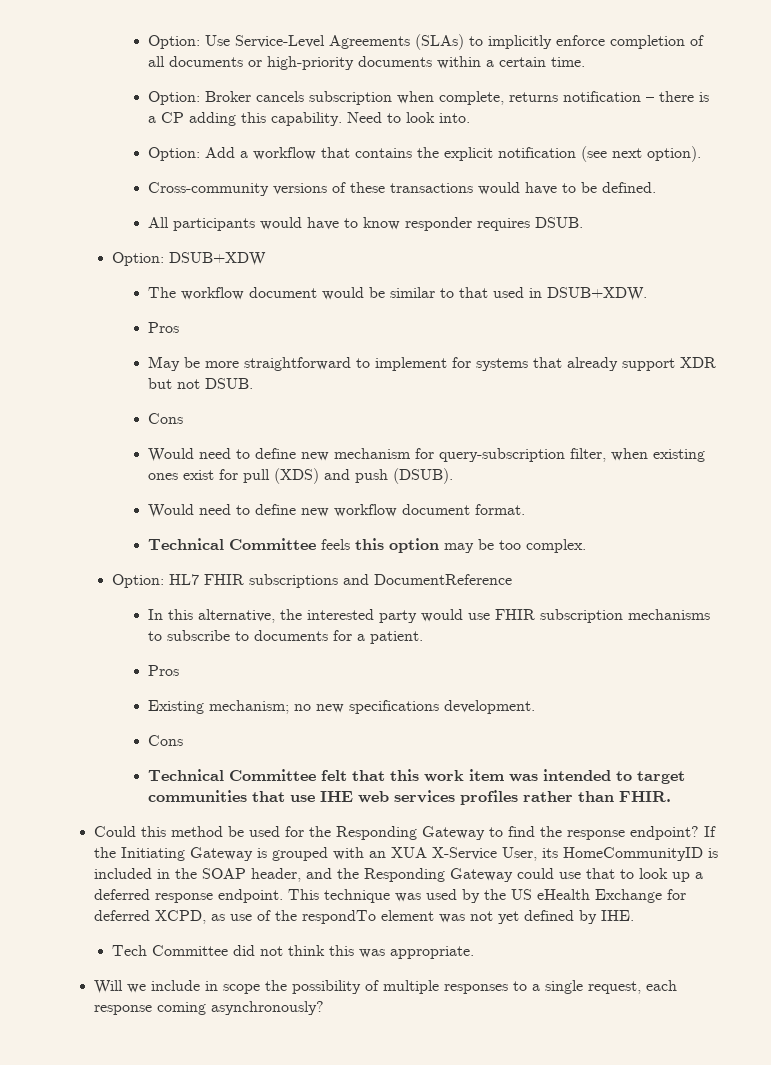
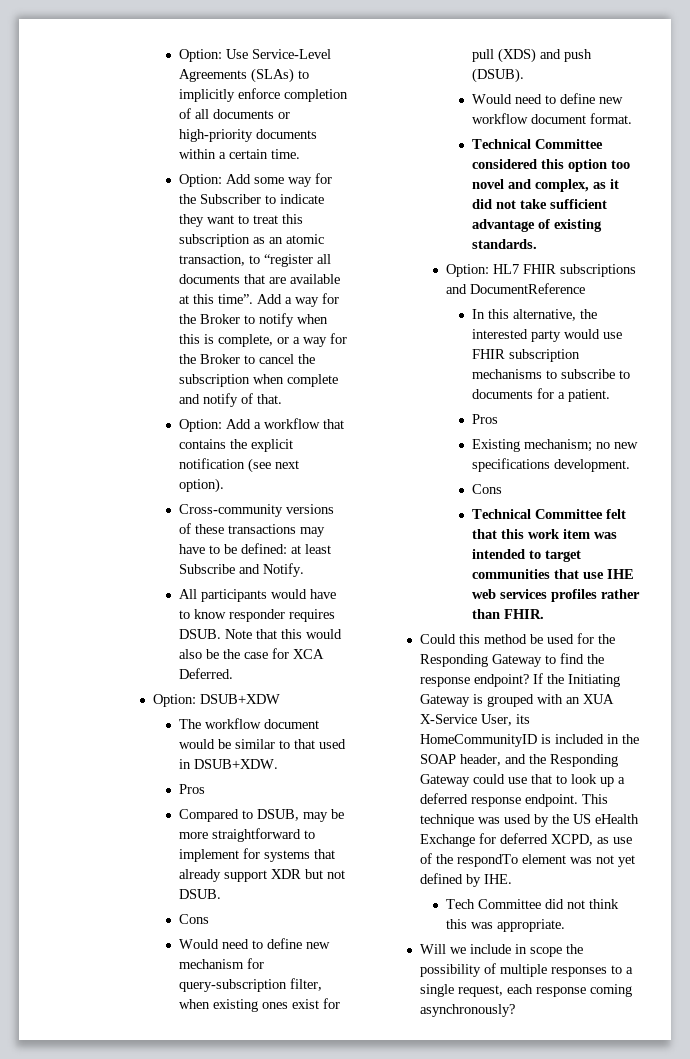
- Option: Broker cancels subscription when complete, returns notification – there is a CP adding this capability. Need to look into.
+ Option: Add some way for the Subscriber to indicate they want to treat this subscription as an atomic transaction, to “register all documents that are available at this time”. Add a way for the Broker to notify when this is complete, or a way for the Broker to cancel the subscription when complete and notify of that.
- Cross-community versions of these transactions would have to be defined.
+ Cross-community versions of these transactions may have to be defined: at least Subscribe and Notify.
+ Note that this would also be the case for XCA Deferred.
- May be more straightforward to implement for systems that already support XDR but not DSUB.
+ Compared to DSUB, may be more straightforward to implement for systems that already support XDR but not DSUB.
- Technical Committee feels this option may be too complex.
+ Technical Committee considered this option too novel and complex, as it did not take sufficient advantage of existing standards.

